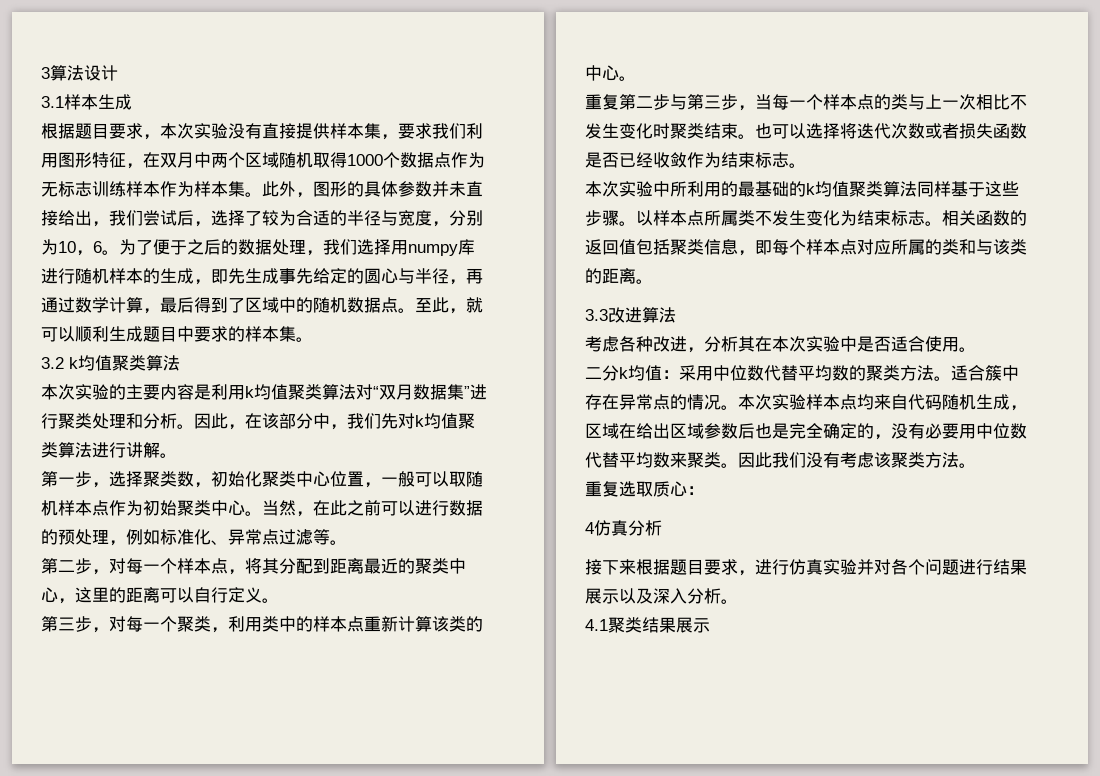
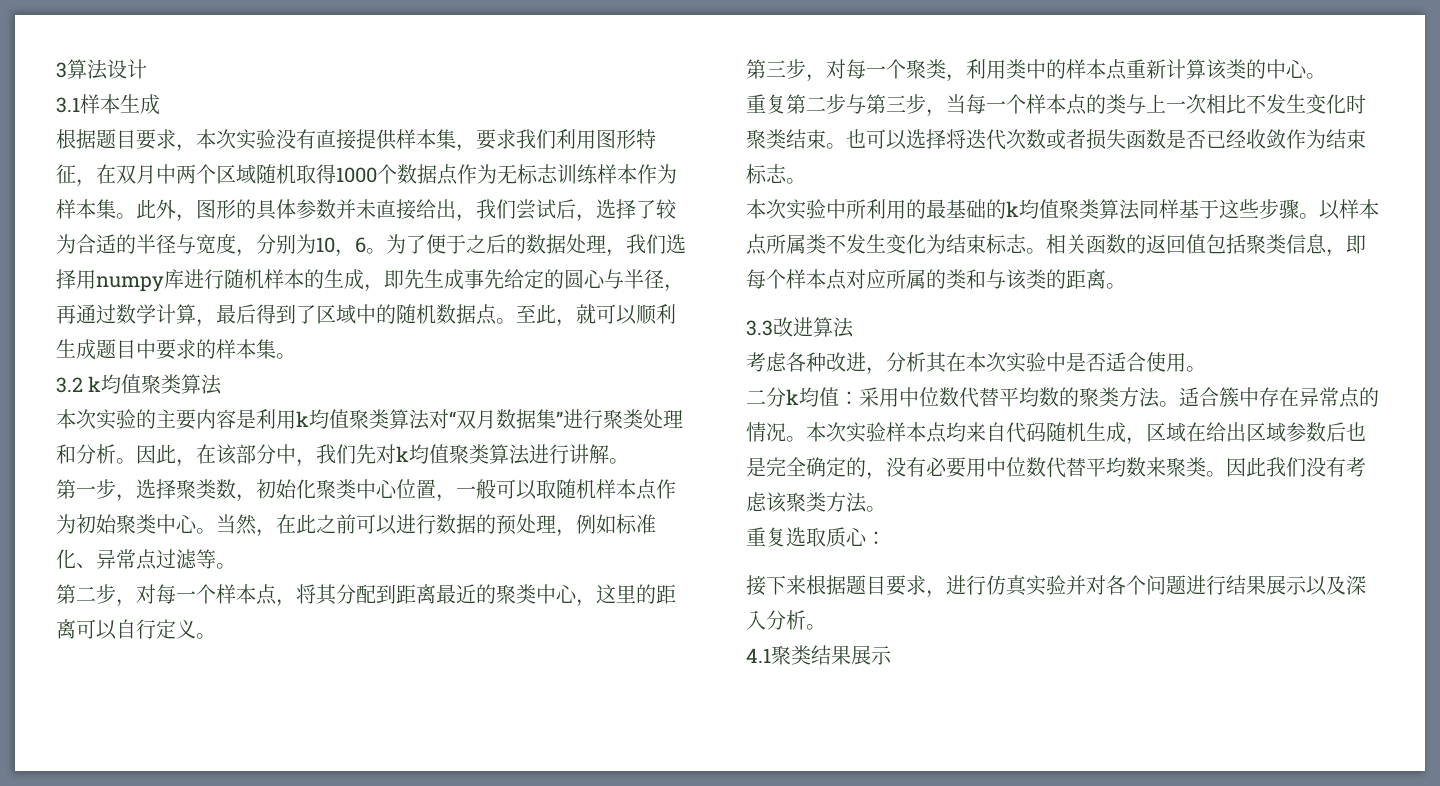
- 4仿真分析

